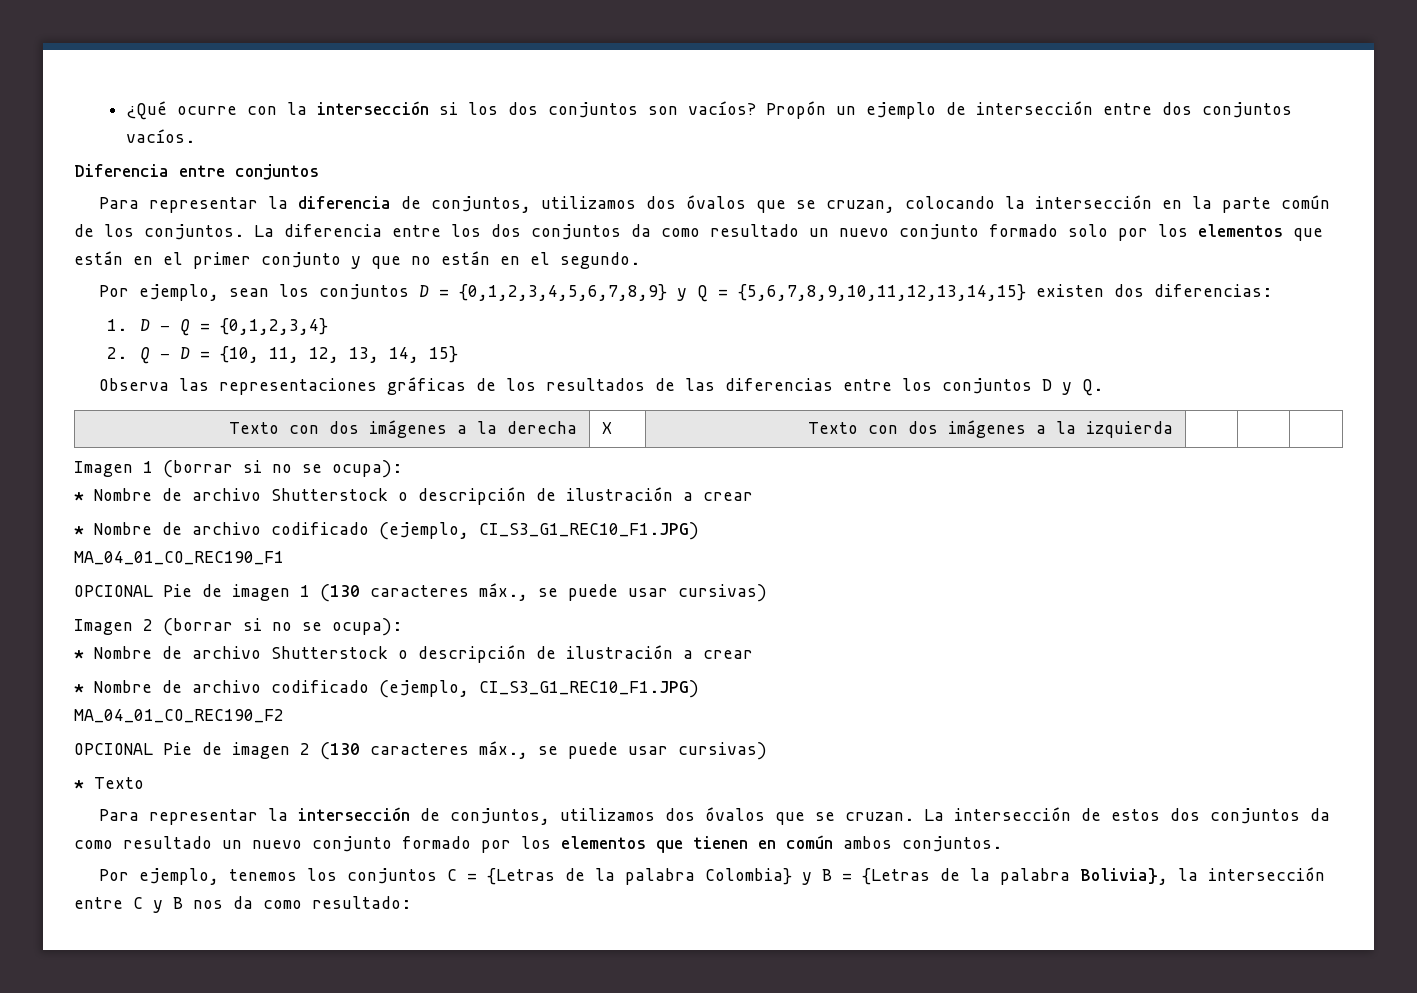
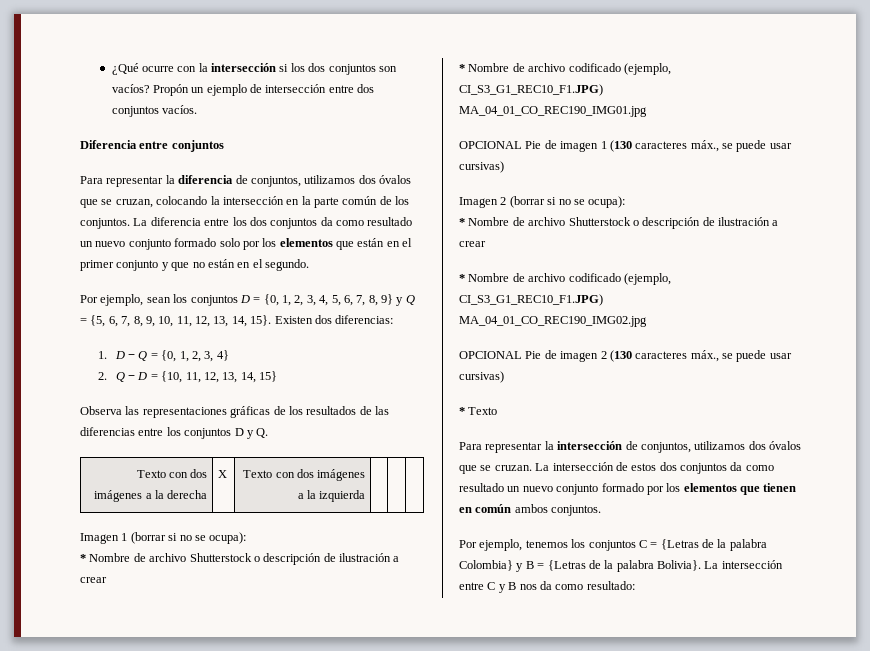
- Por ejemplo, sean los conjuntos D = {0,1,2,3,4,5,6,7,8,9} y Q = {5,6,7,8,9,10,11,12,13,14,15} existen dos diferencias:
+ Por ejemplo, sean los conjuntos D = {0, 1, 2, 3, 4, 5, 6, 7, 8, 9} y Q = {5, 6, 7, 8, 9, 10, 11, 12, 13, 14, 15}. Existen dos diferencias:
- 1. D − Q = {0,1,2,3,4}
+ 1. D − Q = {0, 1, 2, 3, 4}
- MA_04_01_CO_REC190_F1
+ MA_04_01_CO_REC190_IMG01.jpg
- MA_04_01_CO_REC190_F2
+ MA_04_01_CO_REC190_IMG02.jpg
- Por ejemplo, tenemos los conjuntos C = {Letras de la palabra Colombia} y B = {Letras de la palabra Bolivia}, la intersección entre C y B nos da como resultado:
+ Por ejemplo, tenemos los conjuntos C = {Letras de la palabra Colombia} y B = {Letras de la palabra Bolivia}. La intersección entre C y B nos da como resultado:

